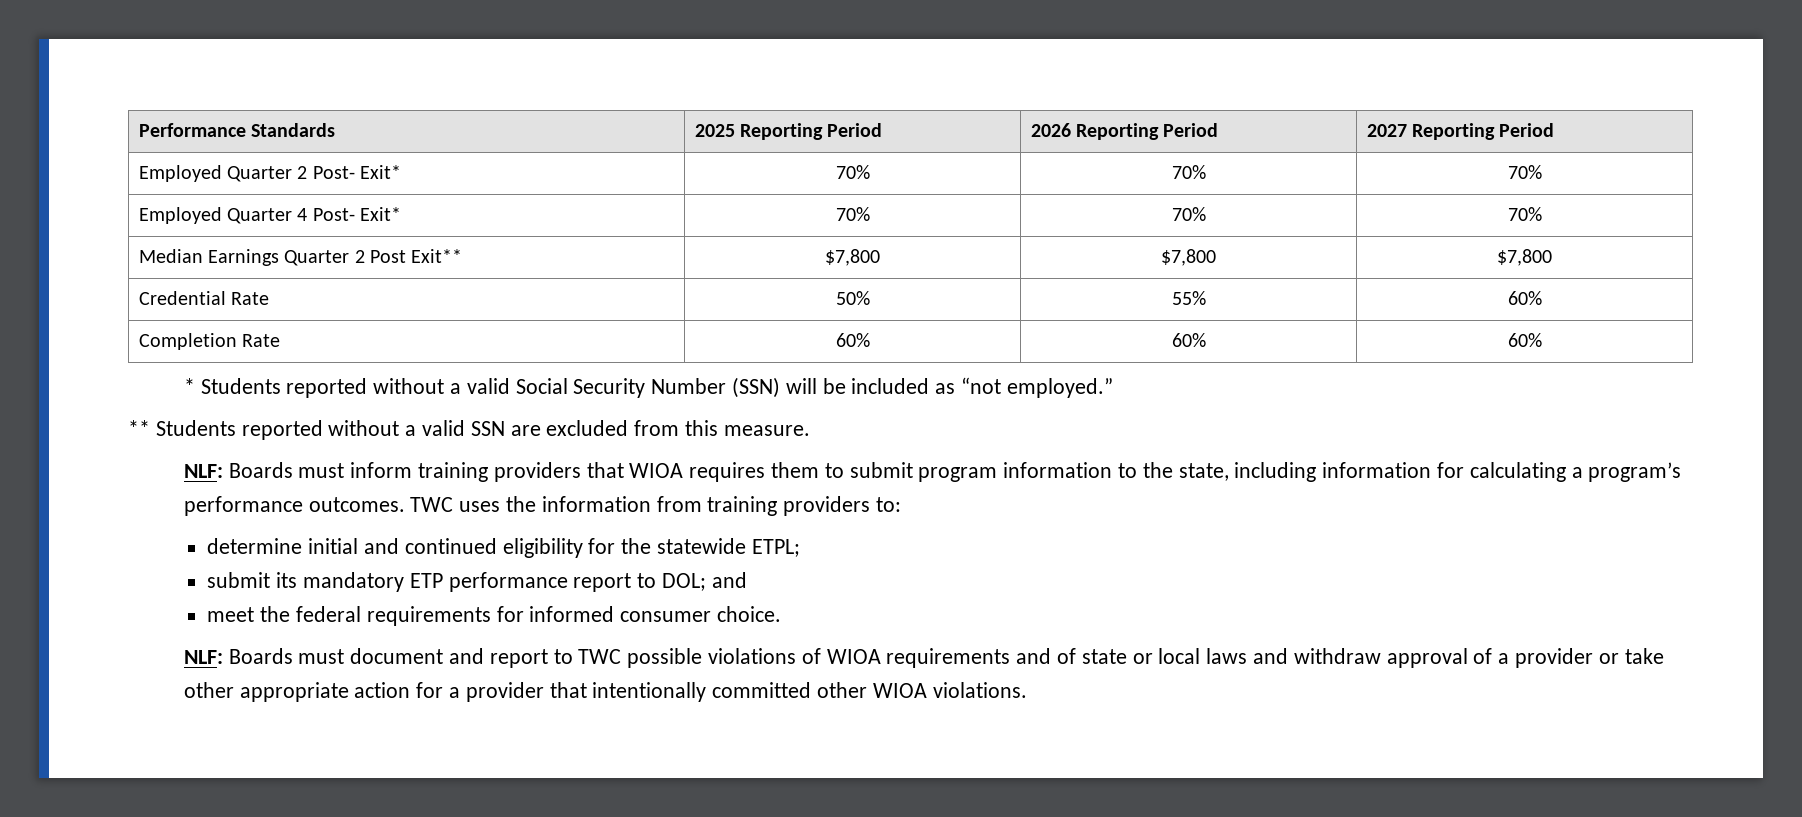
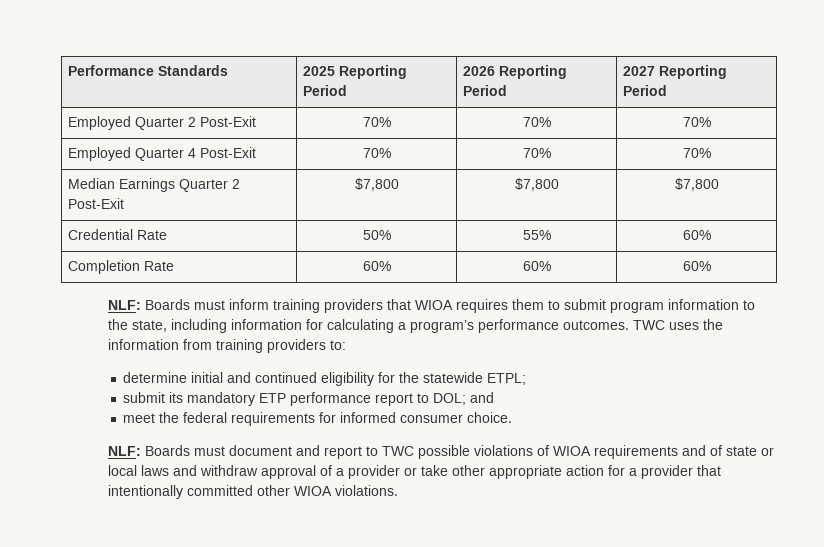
- Employed Quarter 2 Post- Exit* | 70% | 70% | 70%
+ Employed Quarter 2 Post-Exit | 70% | 70% | 70%
- Employed Quarter 4 Post- Exit* | 70% | 70% | 70%
+ Employed Quarter 4 Post-Exit | 70% | 70% | 70%
- Median Earnings Quarter 2 Post Exit** | $7,800 | $7,800 | $7,800
+ Median Earnings Quarter 2 Post-Exit | $7,800 | $7,800 | $7,800
- * Students reported without a valid Social Security Number (SSN) will be included as “not employed.”
- ** Students reported without a valid SSN are excluded from this measure.

